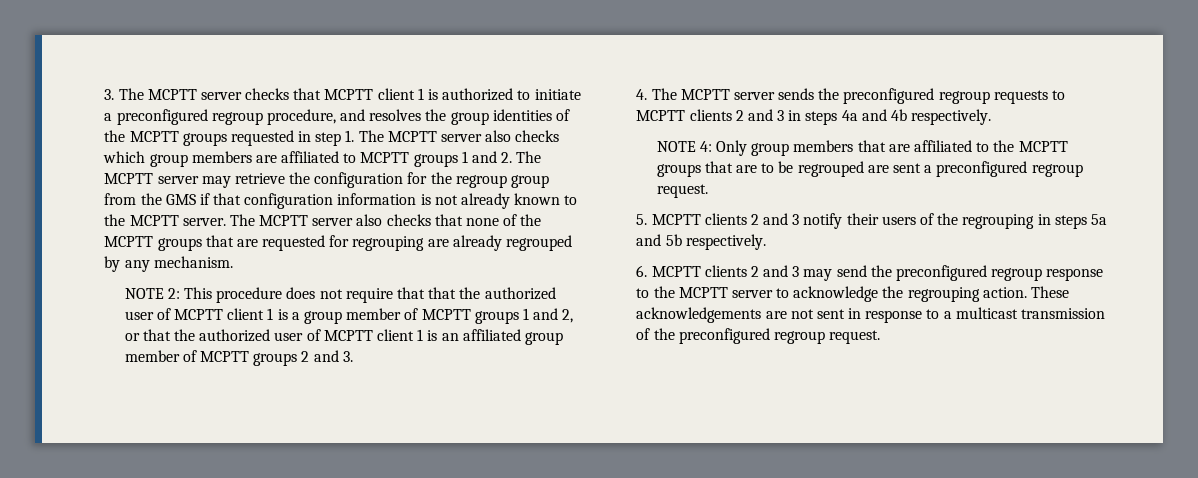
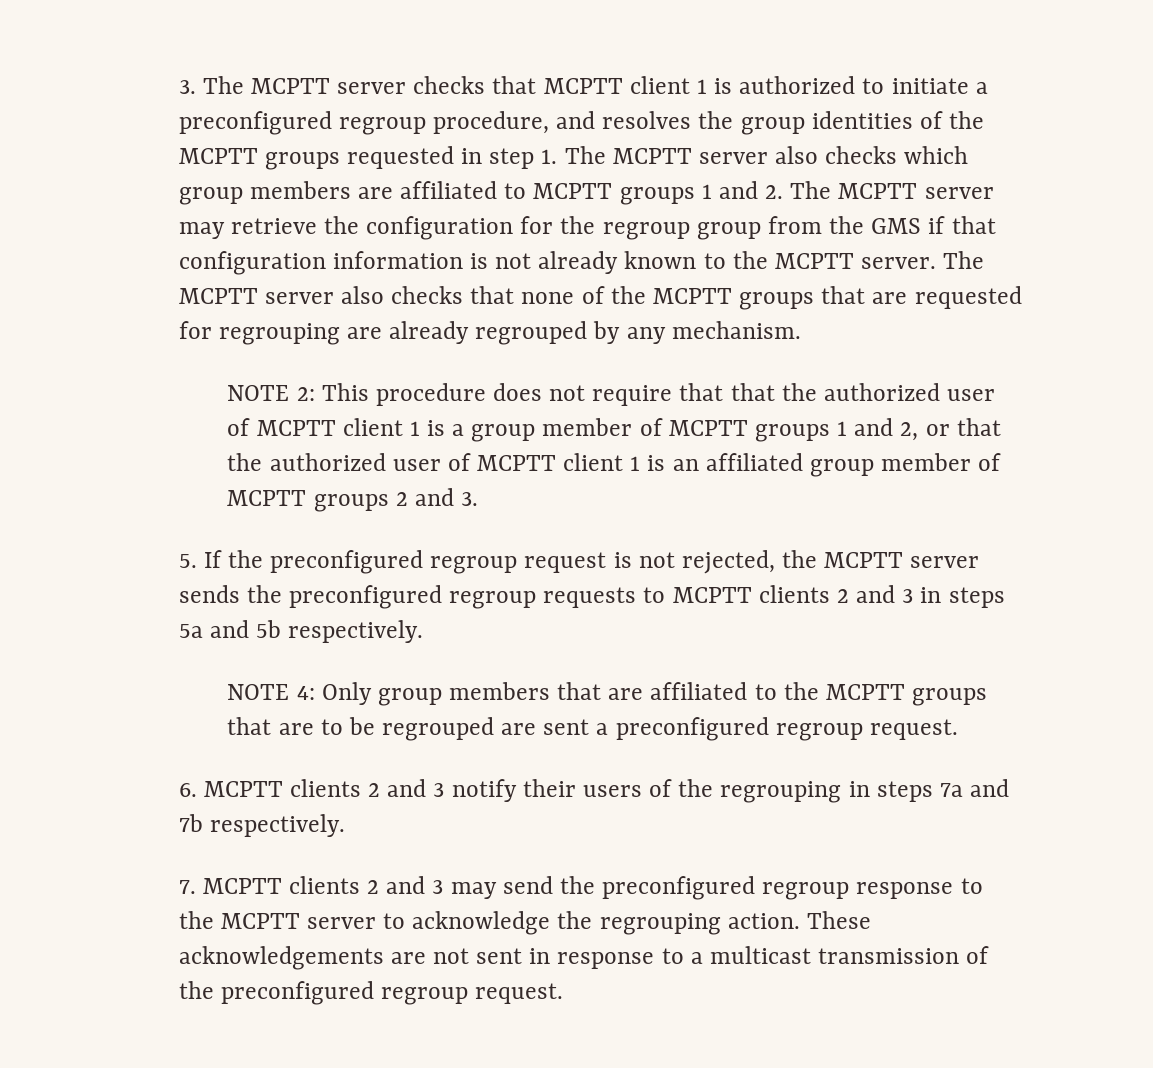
- 4. The MCPTT server sends the preconfigured regroup requests to MCPTT clients 2 and 3 in steps 4a and 4b respectively.
+ 5. If the preconfigured regroup request is not rejected, the MCPTT server sends the preconfigured regroup requests to MCPTT clients 2 and 3 in steps 5a and 5b respectively.
- 5. MCPTT clients 2 and 3 notify their users of the regrouping in steps 5a and 5b respectively.
- 6. MCPTT clients 2 and 3 may send the preconfigured regroup response to the MCPTT server to acknowledge the regrouping action.
+ 6. MCPTT clients 2 and 3 notify their users of the regrouping in steps 7a and 7b respectively.
+ 7. MCPTT clients 2 and 3 may send the preconfigured regroup response to the MCPTT server to acknowledge the regrouping action.

